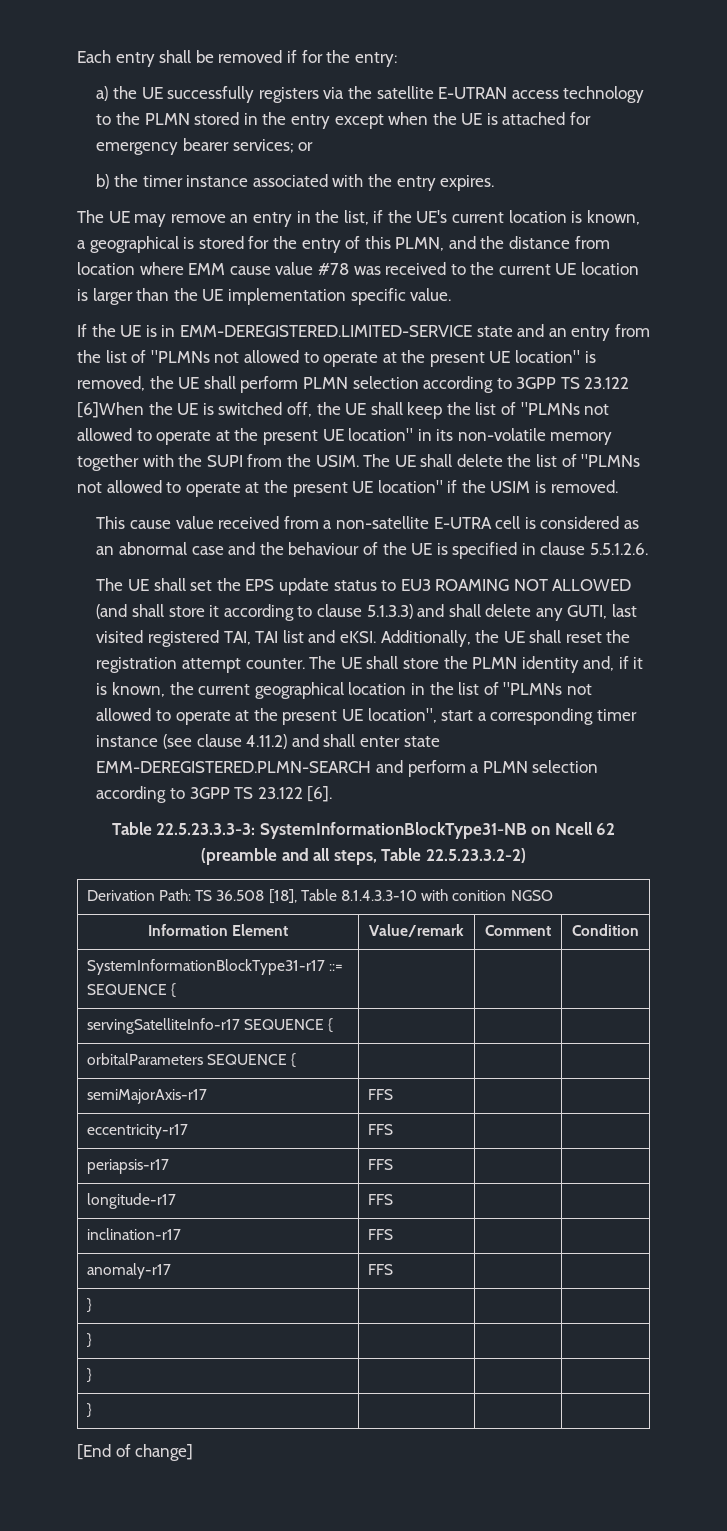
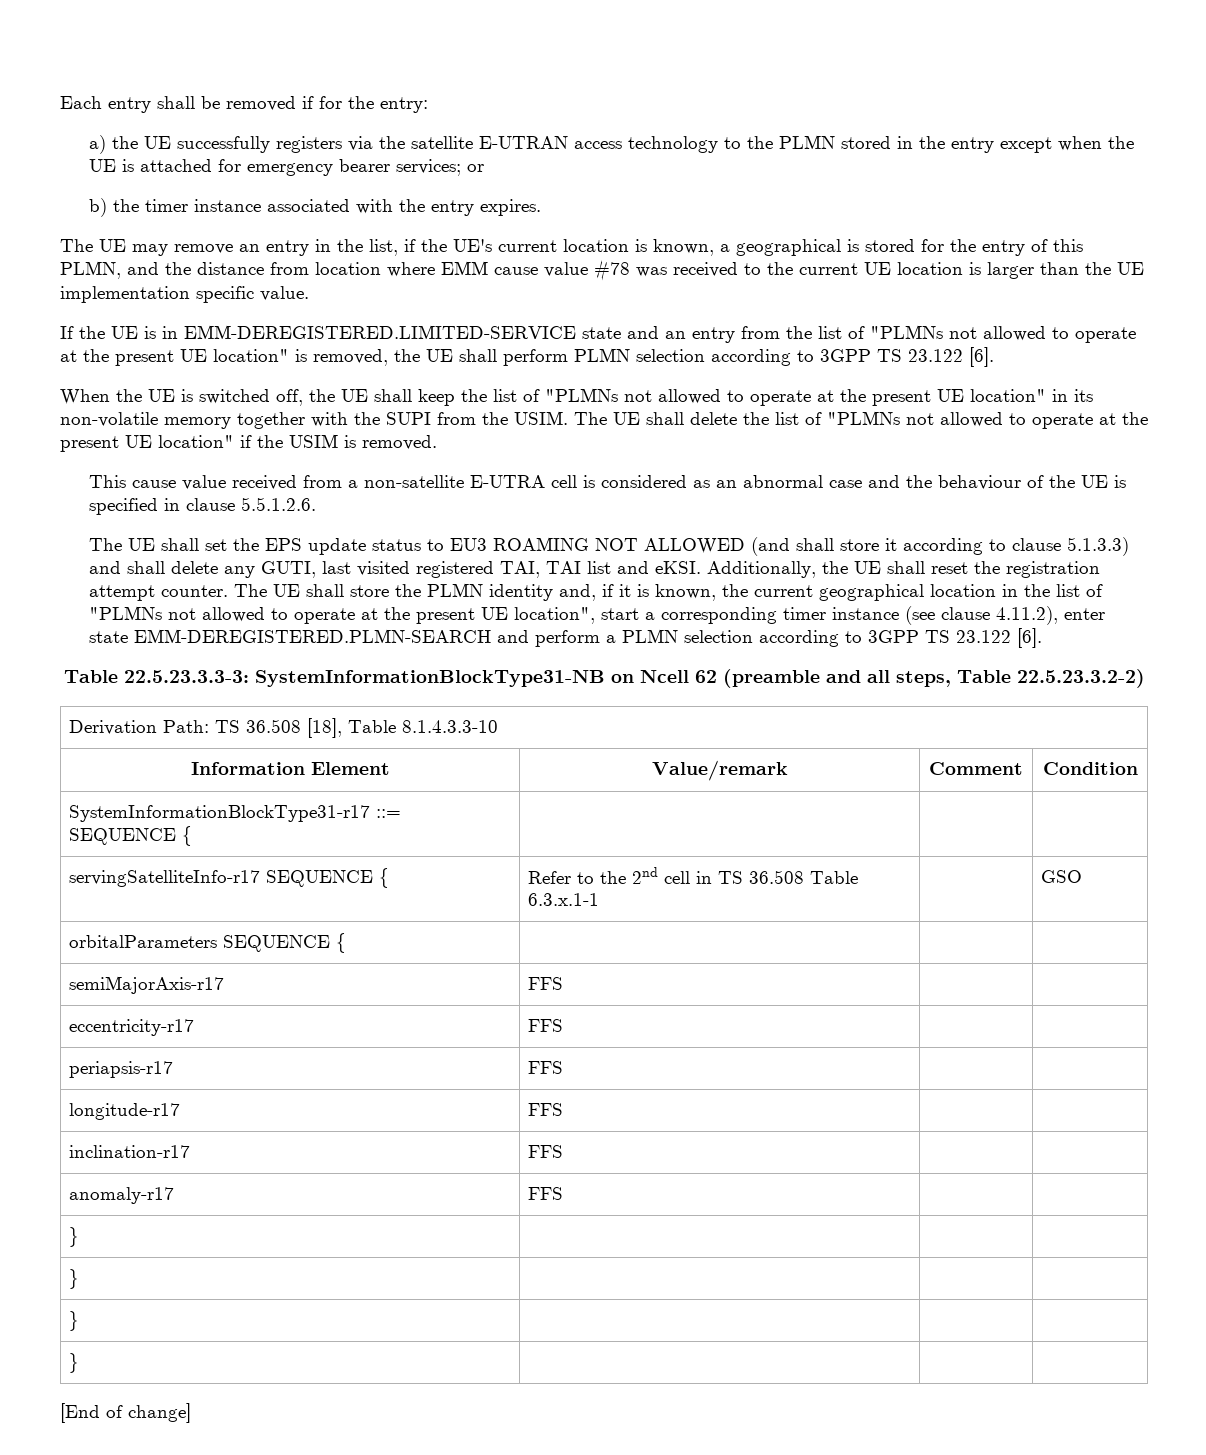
- If the UE is in EMM-DEREGISTERED.LIMITED-SERVICE state and an entry from the list of "PLMNs not allowed to operate at the present UE location" is removed, the UE shall perform PLMN selection according to 3GPP TS 23.122 [6]When the UE is switched off, the UE shall keep the list of "PLMNs not allowed to operate at the present UE location" in its non-volatile memory together with the SUPI from the USIM.
+ If the UE is in EMM-DEREGISTERED.LIMITED-SERVICE state and an entry from the list of "PLMNs not allowed to operate at the present UE location" is removed, the UE shall perform PLMN selection according to 3GPP TS 23.122 [6].
+ When the UE is switched off, the UE shall keep the list of "PLMNs not allowed to operate at the present UE location" in its non-volatile memory together with the SUPI from the USIM.
- The UE shall store the PLMN identity and, if it is known, the current geographical location in the list of "PLMNs not allowed to operate at the present UE location", start a corresponding timer instance (see clause 4.11.2) and shall enter state EMM-DEREGISTERED.PLMN-SEARCH and perform a PLMN selection according to 3GPP TS 23.122 [6].
+ The UE shall store the PLMN identity and, if it is known, the current geographical location in the list of "PLMNs not allowed to operate at the present UE location", start a corresponding timer instance (see clause 4.11.2), enter state EMM-DEREGISTERED.PLMN-SEARCH and perform a PLMN selection according to 3GPP TS 23.122 [6].
- Derivation Path: TS 36.508 [18], Table 8.1.4.3.3-10 with conition NGSO
+ Derivation Path: TS 36.508 [18], Table 8.1.4.3.3-10
- servingSatelliteInfo-r17 SEQUENCE { | | |
+ servingSatelliteInfo-r17 SEQUENCE { | Refer to the 2nd cell in TS 36.508 Table 6.3.x.1-1 | | GSO

